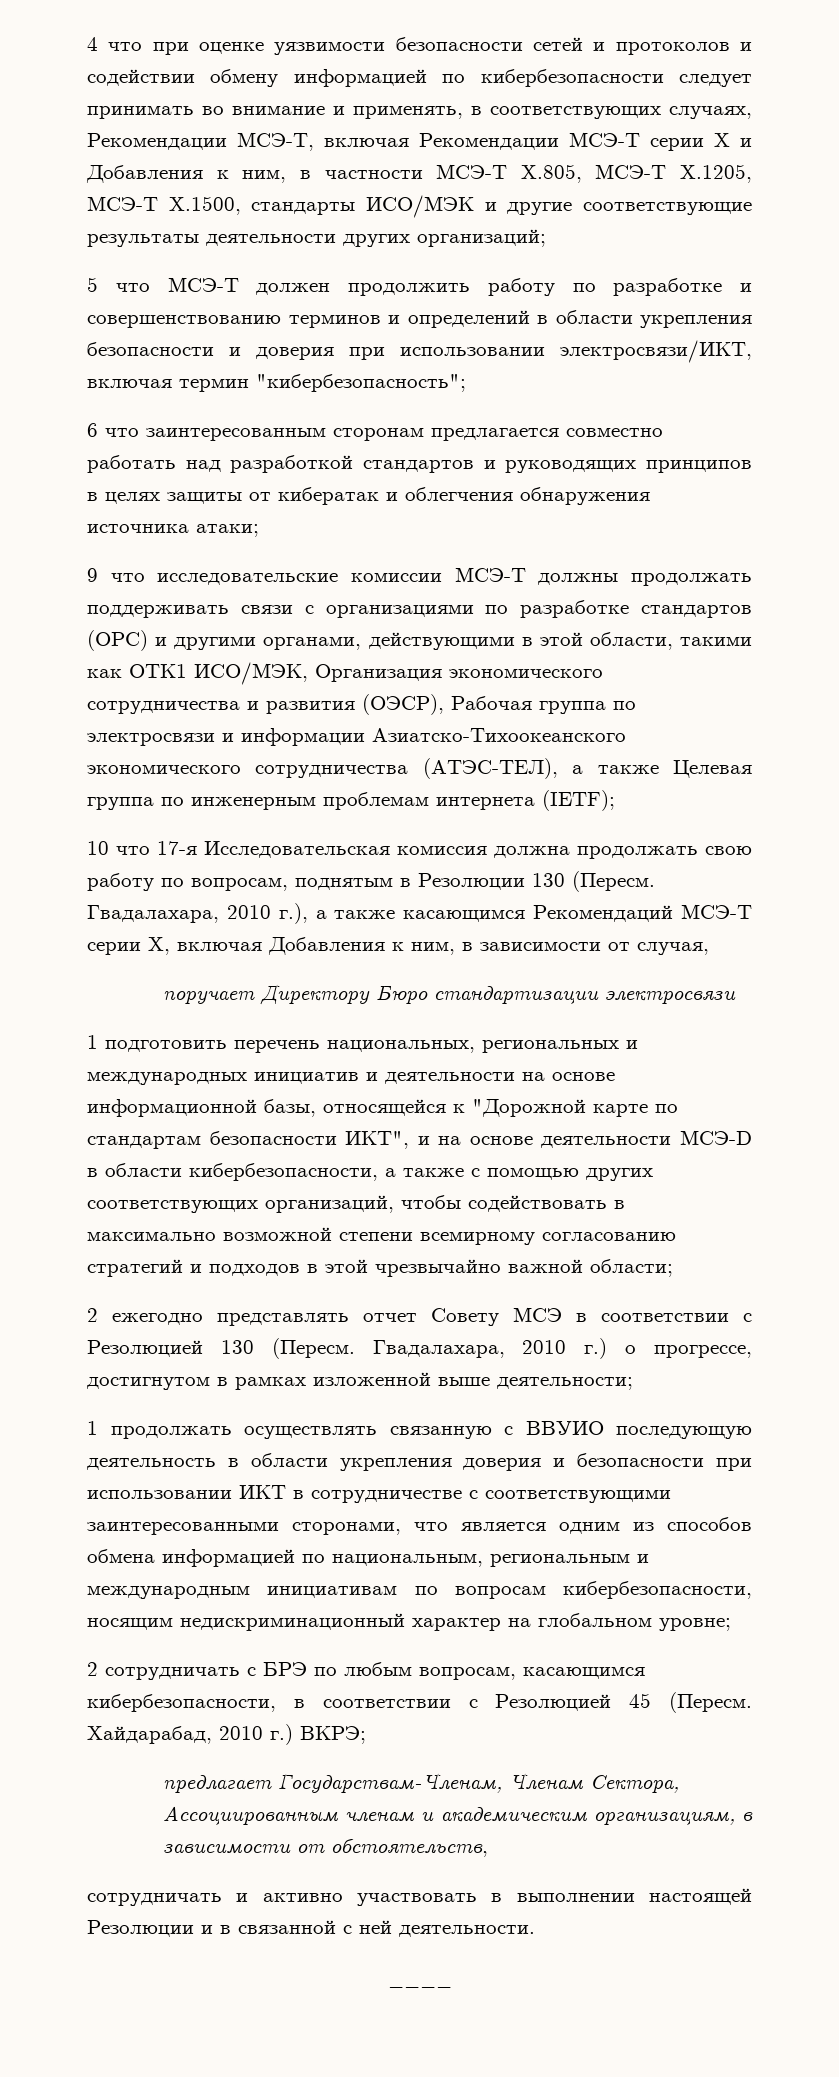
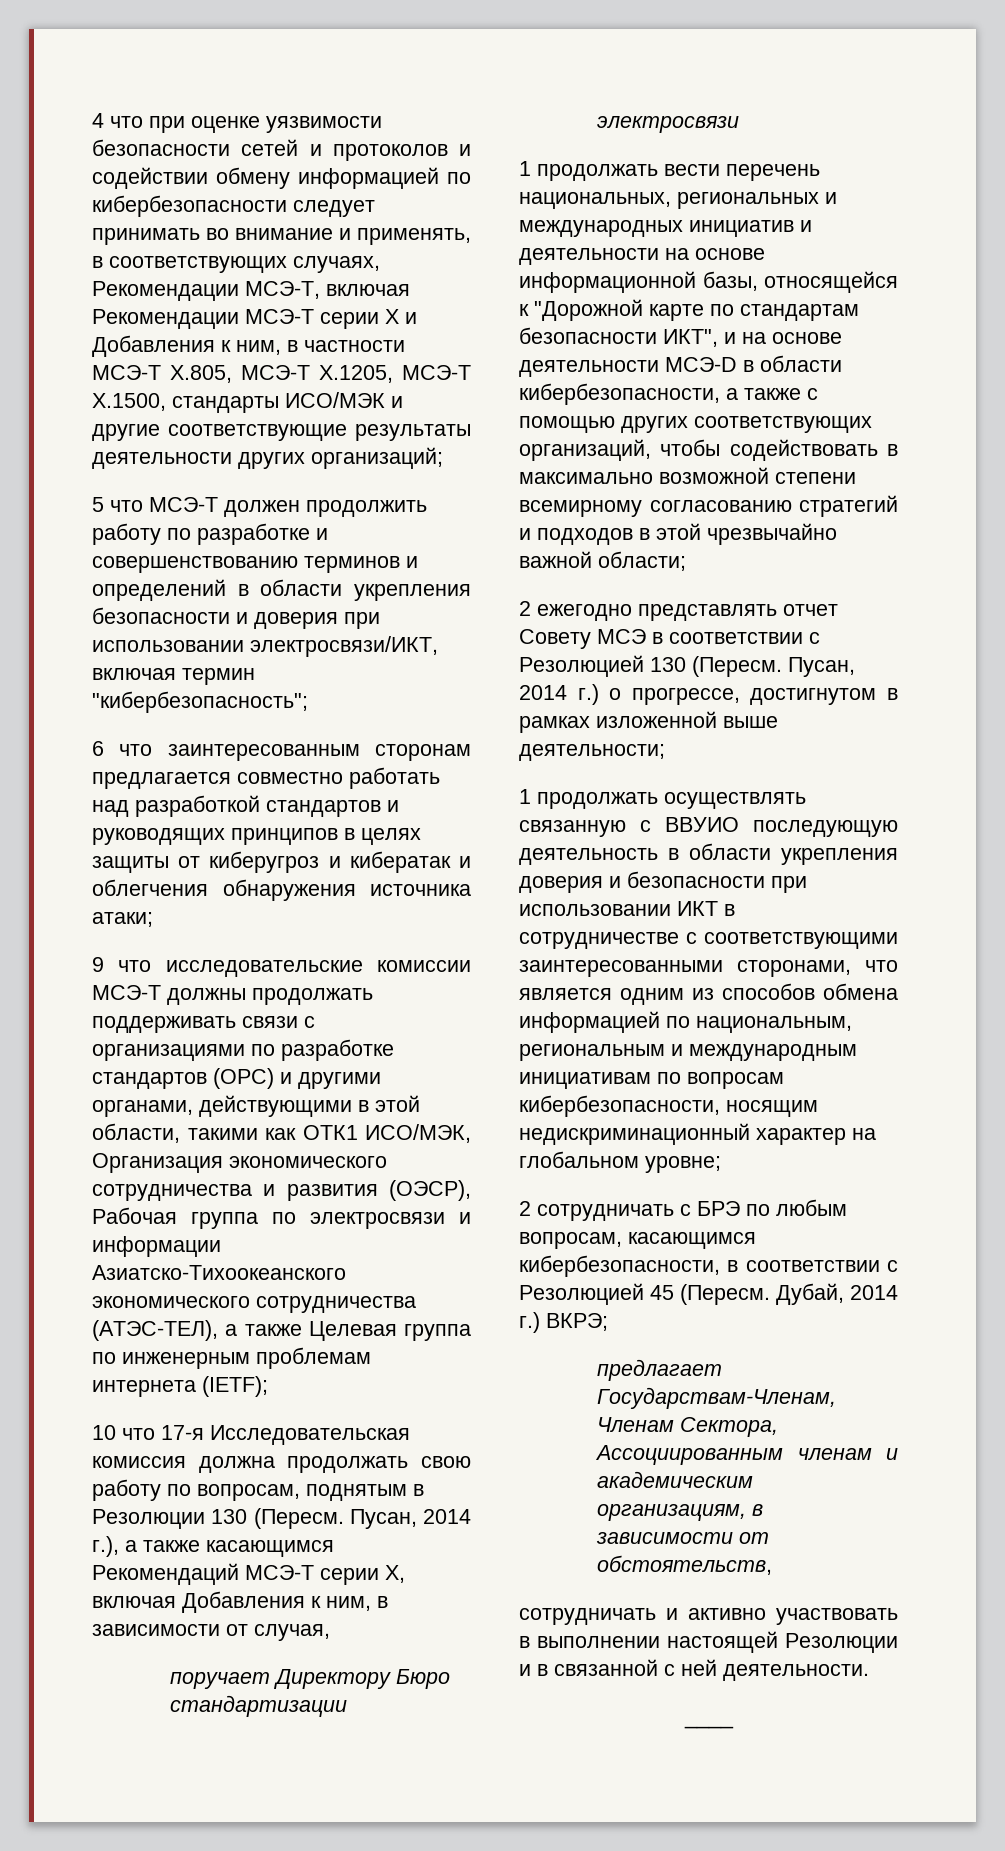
- 6 что заинтересованным сторонам предлагается совместно работать над разработкой стандартов и руководящих принципов в целях защиты от кибератак и облегчения обнаружения источника атаки;
+ 6 что заинтересованным сторонам предлагается совместно работать над разработкой стандартов и руководящих принципов в целях защиты от киберугроз и кибератак и облегчения обнаружения источника атаки;
- Гвадалахара, 2010 г.), а также касающимся Рекомендаций МСЭ-Т серии Х, включая Добавления к ним, в зависимости от случая,
+ Пусан, 2014 г.), а также касающимся Рекомендаций МСЭ-Т серии Х, включая Добавления к ним, в зависимости от случая,
- 1 подготовить перечень национальных, региональных и международных инициатив и деятельности на основе информационной базы, относящейся к "Дорожной карте по стандартам безопасности ИКТ", и на основе деятельности МСЭ-D в области кибербезопасности, а также с помощью других соответствующих организаций, чтобы содействовать в максимально возможной степени всемирному согласованию стратегий и подходов в этой чрезвычайно важной области;
+ 1 продолжать вести перечень национальных, региональных и международных инициатив и деятельности на основе информационной базы, относящейся к "Дорожной карте по стандартам безопасности ИКТ", и на основе деятельности МСЭ-D в области кибербезопасности, а также с помощью других соответствующих организаций, чтобы содействовать в максимально возможной степени всемирному согласованию стратегий и подходов в этой чрезвычайно важной области;
- Гвадалахара, 2010 г.) о прогрессе, достигнутом в рамках изложенной выше деятельности;
+ Пусан, 2014 г.) о прогрессе, достигнутом в рамках изложенной выше деятельности;
- Хайдарабад, 2010 г.) ВКРЭ;
+ Дубай, 2014 г.) ВКРЭ;

